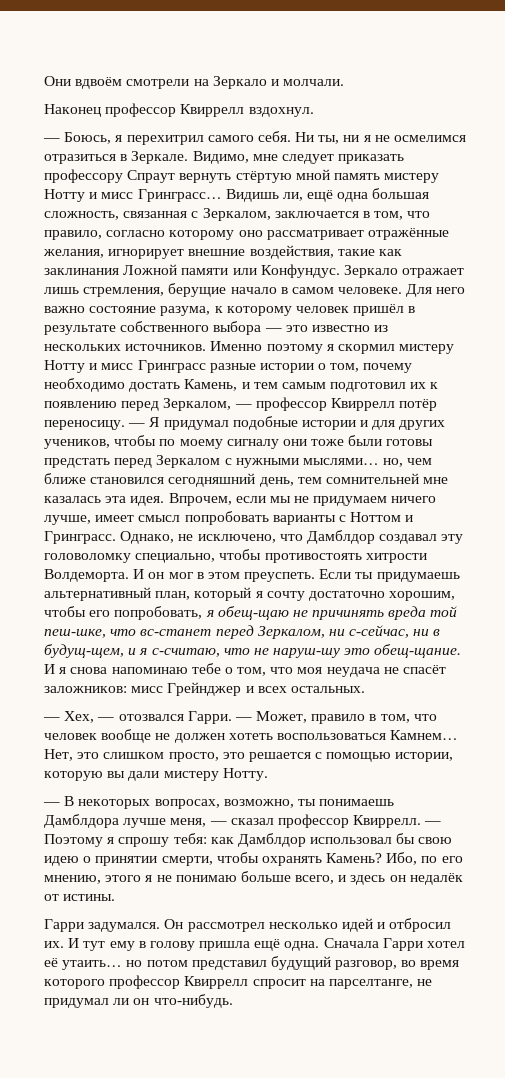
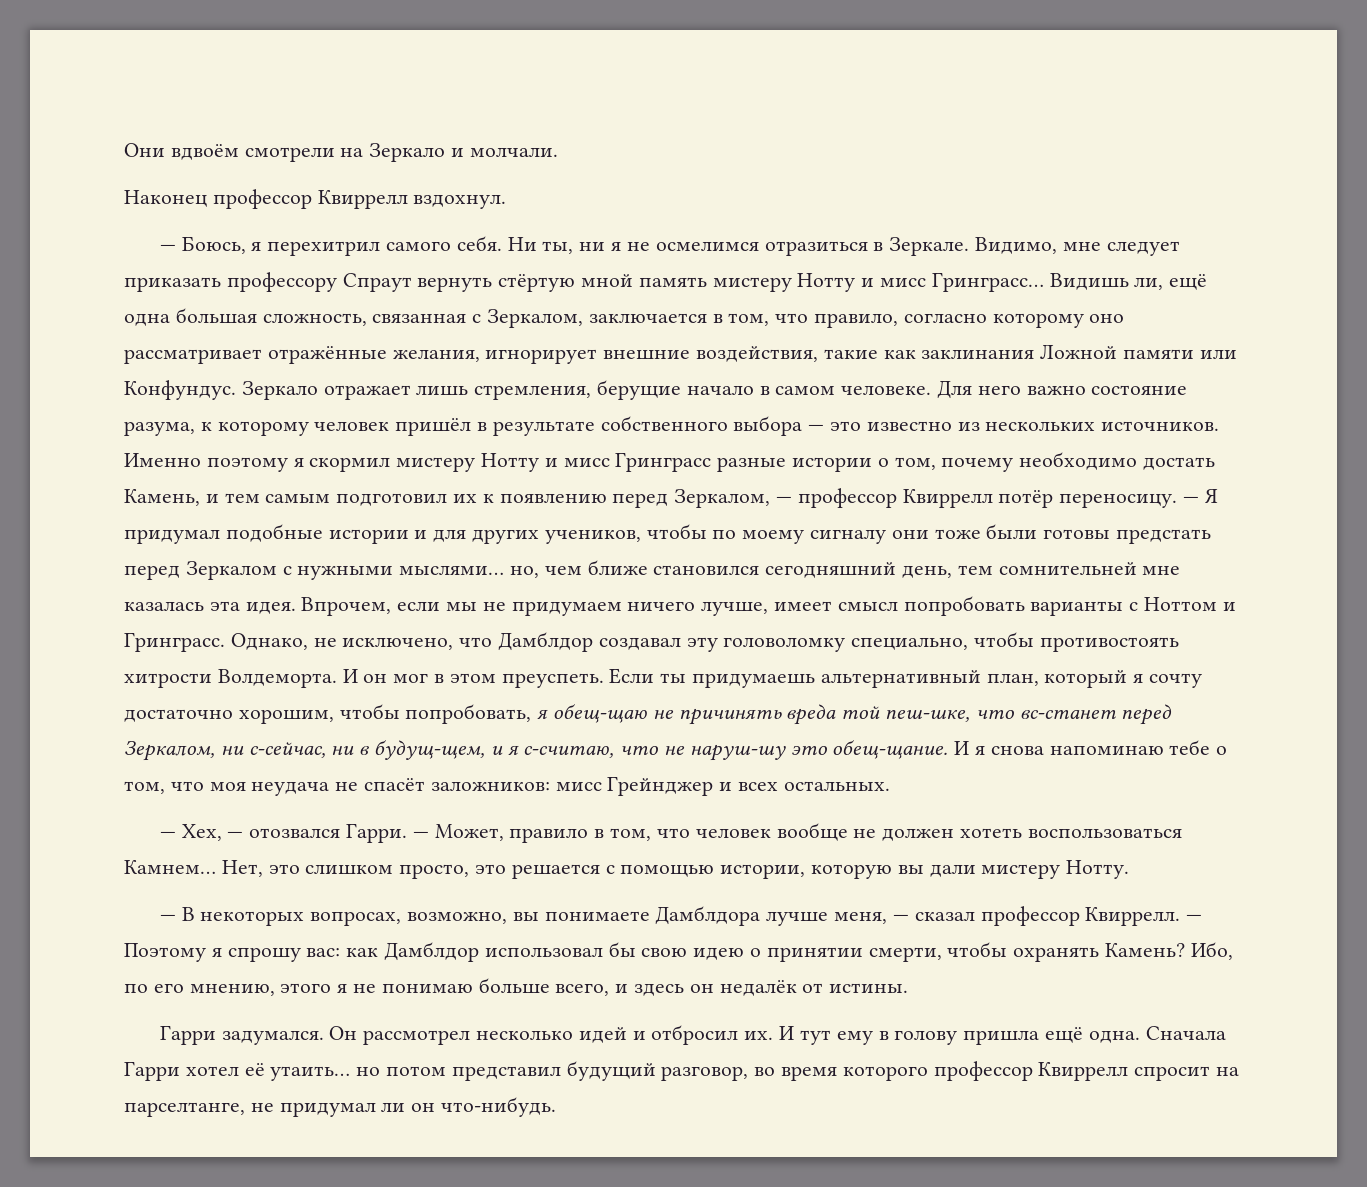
- Если ты придумаешь альтернативный план, который я сочту достаточно хорошим, чтобы его попробовать, я обещ-щаю не причинять вреда той пеш-шке, что вс-станет перед Зеркалом, ни с-сейчас, ни в будущ-щем, и я с-считаю, что не наруш-шу это обещ-щание.
+ Если ты придумаешь альтернативный план, который я сочту достаточно хорошим, чтобы попробовать, я обещ-щаю не причинять вреда той пеш-шке, что вс-станет перед Зеркалом, ни с-сейчас, ни в будущ-щем, и я с-считаю, что не наруш-шу это обещ-щание.
- — В некоторых вопросах, возможно, ты понимаешь Дамблдора лучше меня, — сказал профессор Квиррелл.
+ — В некоторых вопросах, возможно, вы понимаете Дамблдора лучше меня, — сказал профессор Квиррелл.
- — Поэтому я спрошу тебя: как Дамблдор использовал бы свою идею о принятии смерти, чтобы охранять Камень?
+ — Поэтому я спрошу вас: как Дамблдор использовал бы свою идею о принятии смерти, чтобы охранять Камень?

